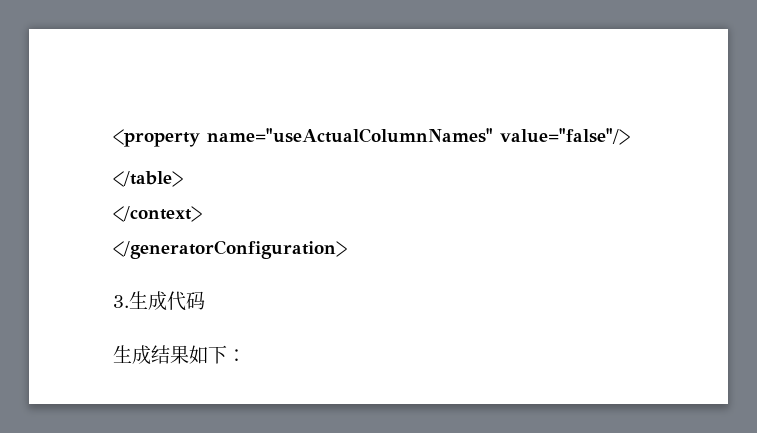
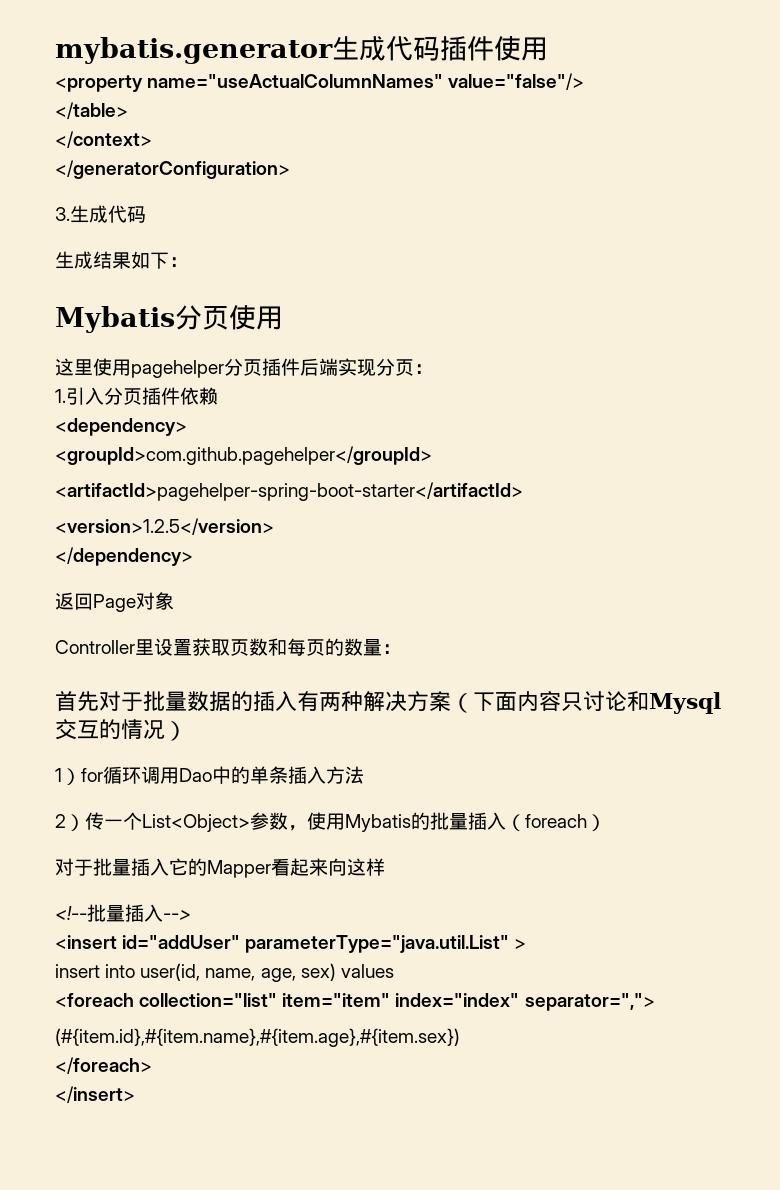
+ mybatis.generator生成代码插件使用
+ Mybatis分页使用
+ 这里使用pagehelper分页插件后端实现分页：
+ 1.引入分页插件依赖
+ <dependency>
+ <groupId>com.github.pagehelper</groupId>
+ <artifactId>pagehelper-spring-boot-starter</artifactId>
+ <version>1.2.5</version>
+ </dependency>
+ 返回Page对象
+ Controller里设置获取页数和每页的数量：
+ 首先对于批量数据的插入有两种解决方案（下面内容只讨论和Mysql交互的情况）
+ 1）for循环调用Dao中的单条插入方法
+ 2）传一个List<Object>参数，使用Mybatis的批量插入（foreach）
+ 对于批量插入它的Mapper看起来向这样
+ <!--批量插入-->
+ <insert id="addUser" parameterType="java.util.List" >
+ insert into user(id, name, age, sex) values
+ <foreach collection="list" item="item" index="index" separator=",">
+ (#{item.id},#{item.name},#{item.age},#{item.sex})
+ </foreach>
+ </insert>

